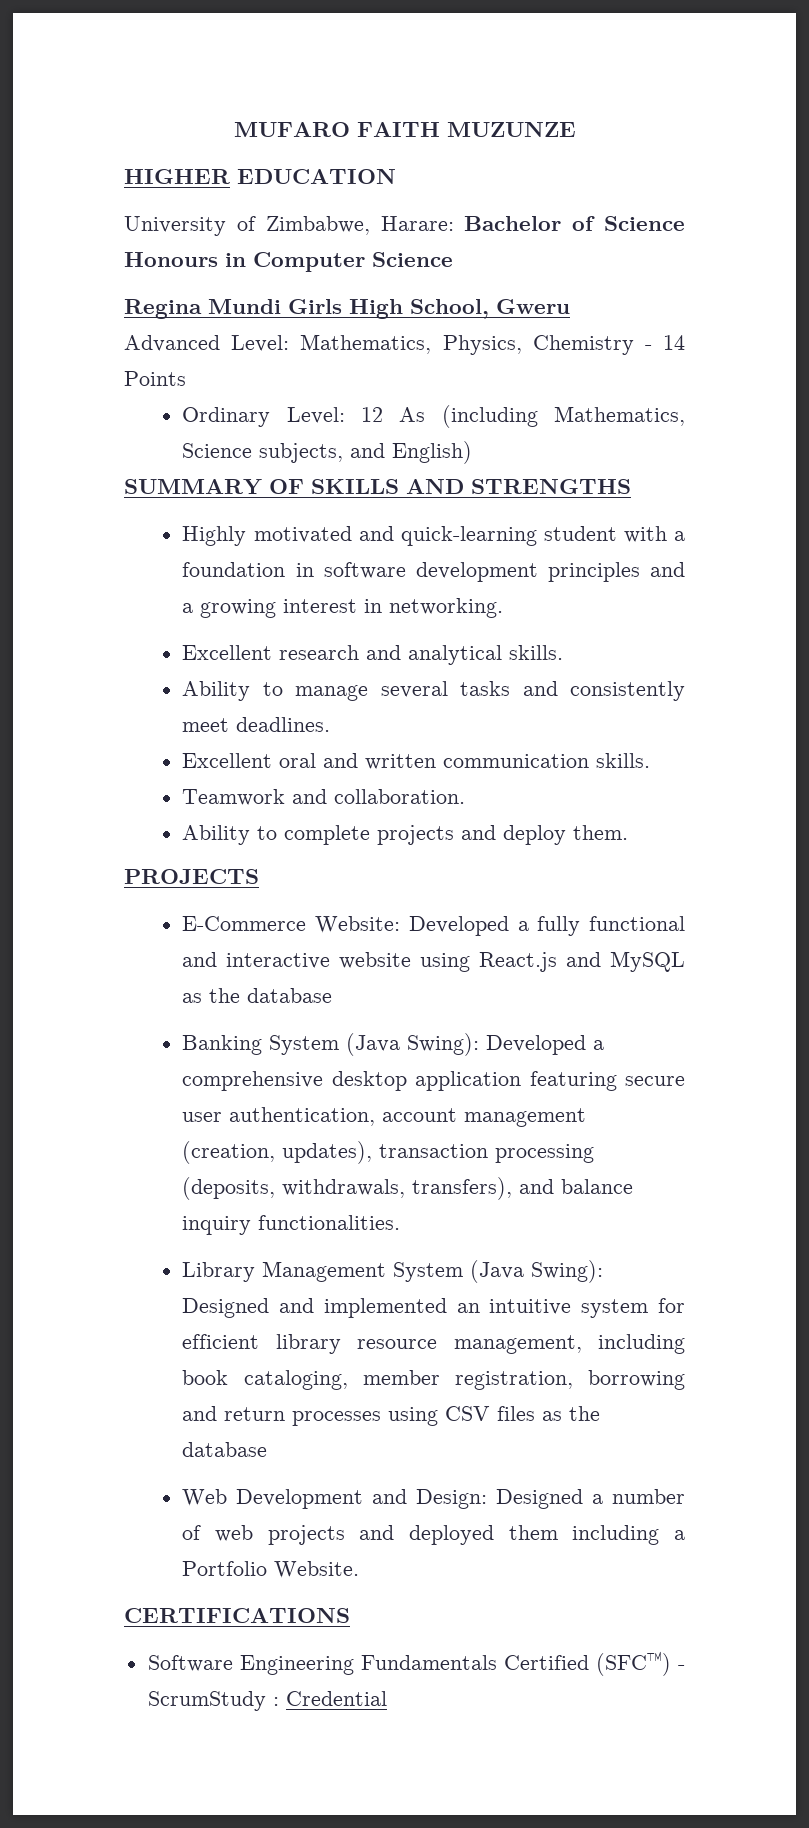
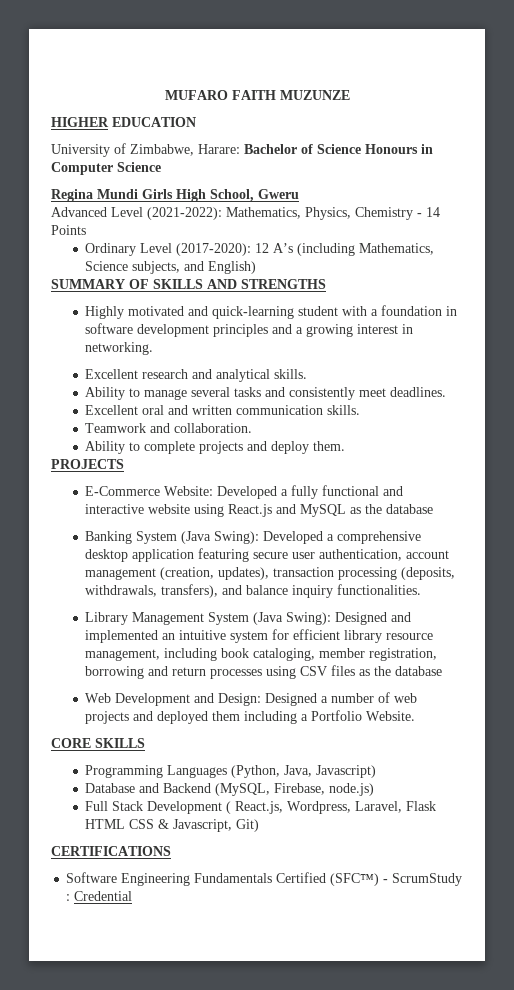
- Advanced Level: Mathematics, Physics, Chemistry - 14 Points
+ Advanced Level (2021-2022): Mathematics, Physics, Chemistry - 14 Points
- Ordinary Level: 12 As (including Mathematics, Science subjects, and English)
+ Ordinary Level (2017-2020): 12 A’s (including Mathematics, Science subjects, and English)
+ CORE SKILLS
+ Programming Languages (Python, Java, Javascript)
+ Database and Backend (MySQL, Firebase, node.js)
+ Full Stack Development ( React.js, Wordpress, Laravel, Flask HTML CSS & Javascript, Git)

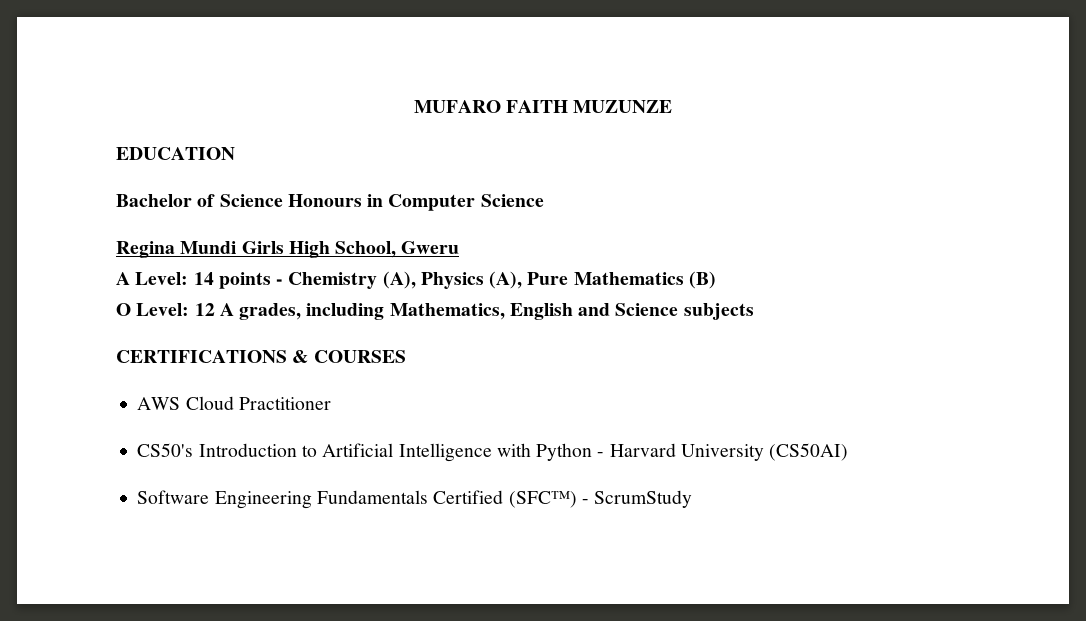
- HIGHER EDUCATION
+ EDUCATION
- University of Zimbabwe, Harare: Bachelor of Science Honours in Computer Science
+ Bachelor of Science Honours in Computer Science
- Advanced Level (2021-2022): Mathematics, Physics, Chemistry - 14 Points
- Ordinary Level (2017-2020): 12 A’s (including Mathematics, Science subjects, and English)
- SUMMARY OF SKILLS AND STRENGTHS
- Highly motivated and quick-learning student with a foundation in software development principles and a growing interest in networking.
- Excellent research and analytical skills.
- Ability to manage several tasks and consistently meet deadlines.
- Excellent oral and written communication skills.
- Teamwork and collaboration.
- Ability to complete projects and deploy them.
- PROJECTS
- E-Commerce Website: Developed a fully functional and interactive website using React.js and MySQL as the database
- Banking System (Java Swing): Developed a comprehensive desktop application featuring secure user authentication, account management (creation, updates), transaction processing (deposits, withdrawals, transfers), and balance inquiry functionalities.
- Library Management System (Java Swing): Designed and implemented an intuitive system for efficient library resource management, including book cataloging, member registration, borrowing and return processes using CSV files as the database
- Web Development and Design: Designed a number of web projects and deployed them including a Portfolio Website.
- CORE SKILLS
- Programming Languages (Python, Java, Javascript)
- Database and Backend (MySQL, Firebase, node.js)
- Full Stack Development ( React.js, Wordpress, Laravel, Flask HTML CSS & Javascript, Git)
- CERTIFICATIONS
+ A Level: 14 points - Chemistry (A), Physics (A), Pure Mathematics (B)
+ O Level: 12 A grades, including Mathematics, English and Science subjects
+ CERTIFICATIONS & COURSES
+ AWS Cloud Practitioner
+ CS50's Introduction to Artificial Intelligence with Python - Harvard University (CS50AI)
- Software Engineering Fundamentals Certified (SFC™) - ScrumStudy : Credential
+ Software Engineering Fundamentals Certified (SFC™) - ScrumStudy

